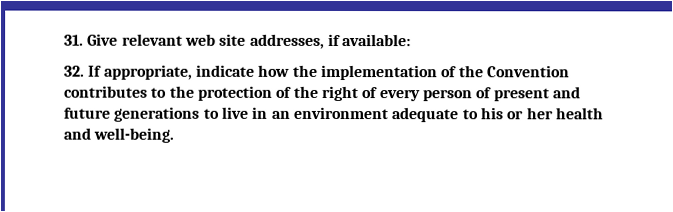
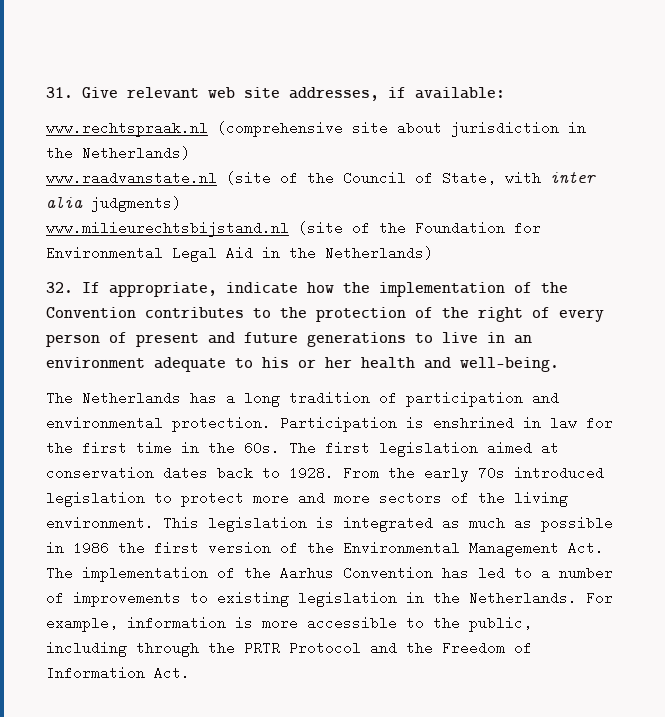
+ www.rechtspraak.nl (comprehensive site about jurisdiction in the Netherlands)
+ www.raadvanstate.nl (site of the Council of State, with inter alia judgments)
+ www.milieurechtsbijstand.nl (site of the Foundation for Environmental Legal Aid in the Netherlands)
+ The Netherlands has a long tradition of participation and environmental protection. Participation is enshrined in law for the first time in the 60s. The first legislation aimed at conservation dates back to 1928. From the early 70s introduced legislation to protect more and more sectors of the living environment. This legislation is integrated as much as possible in 1986 the first version of the Environmental Management Act. The implementation of the Aarhus Convention has led to a number of improvements to existing legislation in the Netherlands. For example, information is more accessible to the public, including through the PRTR Protocol and the Freedom of Information Act.

